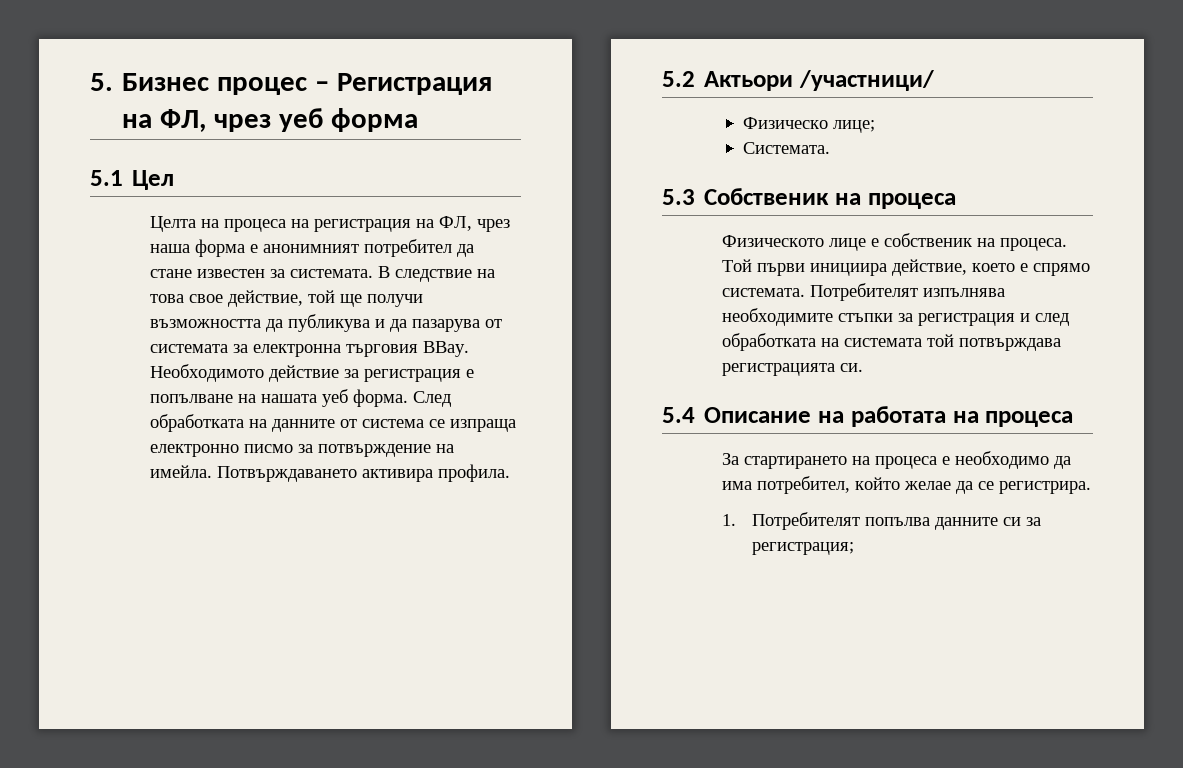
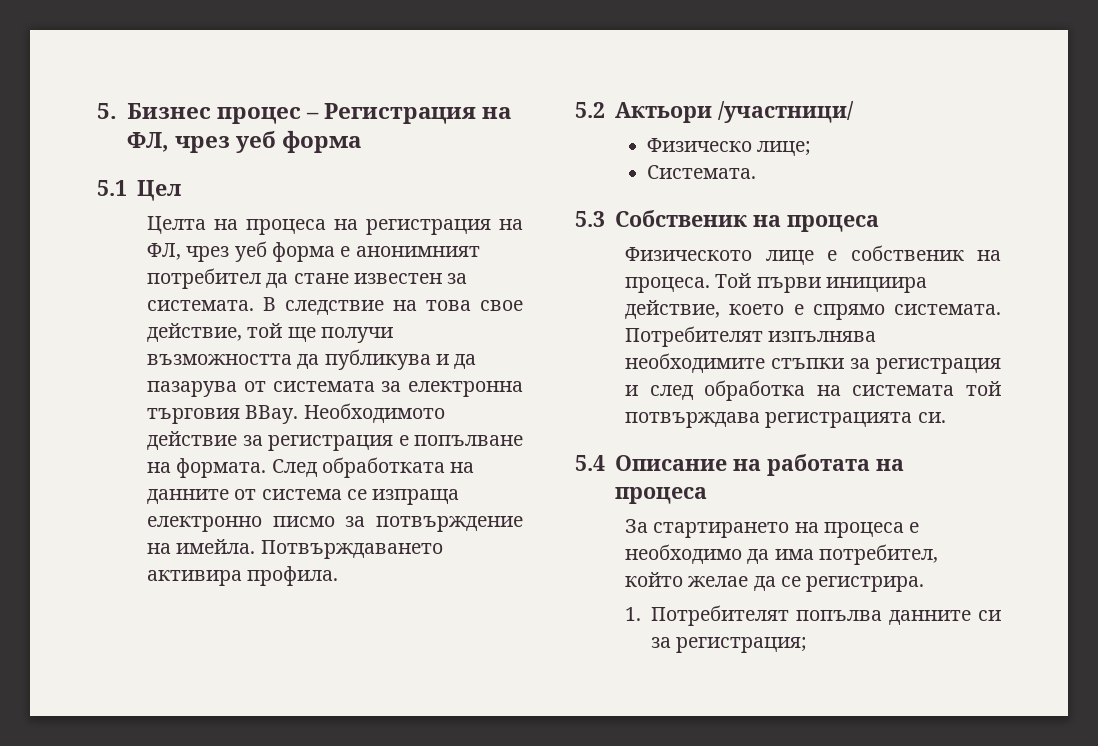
- Целта на процеса на регистрация на ФЛ, чрез наша форма е анонимният потребител да стане известен за системата.
+ Целта на процеса на регистрация на ФЛ, чрез уеб форма е анонимният потребител да стане известен за системата.
- Необходимото действие за регистрация е попълване на нашата уеб форма.
+ Необходимото действие за регистрация е попълване на формата.
- Потребителят изпълнява необходимите стъпки за регистрация и след обработката на системата той потвърждава регистрацията си.
+ Потребителят изпълнява необходимите стъпки за регистрация и след обработка на системата той потвърждава регистрацията си.

